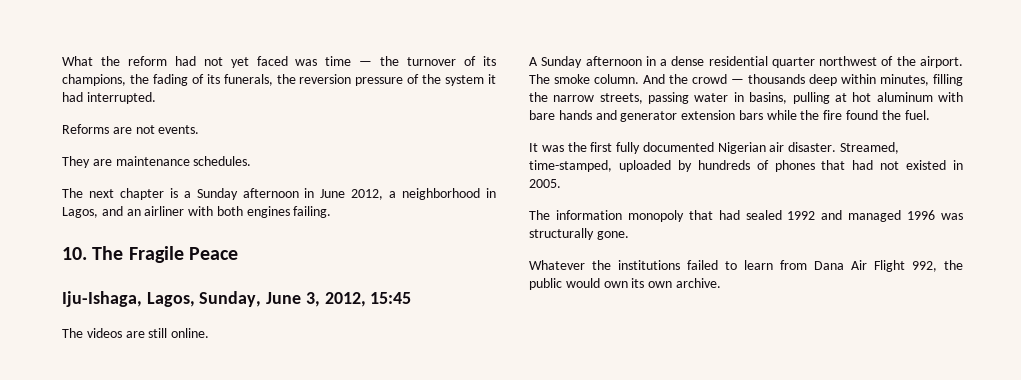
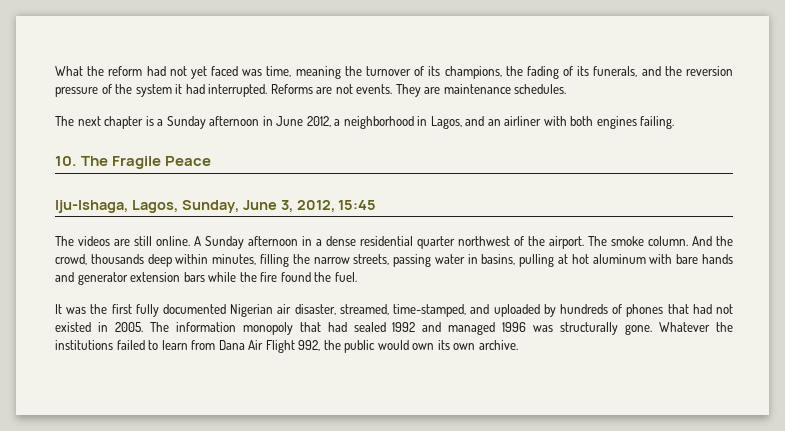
- What the reform had not yet faced was time — the turnover of its champions, the fading of its funerals, the reversion pressure of the system it had interrupted.
- Reforms are not events.
- They are maintenance schedules.
+ What the reform had not yet faced was time, meaning the turnover of its champions, the fading of its funerals, and the reversion pressure of the system it had interrupted. Reforms are not events. They are maintenance schedules.
- The videos are still online.
- A Sunday afternoon in a dense residential quarter northwest of the airport.
+ The videos are still online. A Sunday afternoon in a dense residential quarter northwest of the airport.
- And the crowd — thousands deep within minutes, filling the narrow streets, passing water in basins, pulling at hot aluminum with bare hands and generator extension bars while the fire found the fuel.
+ And the crowd, thousands deep within minutes, filling the narrow streets, passing water in basins, pulling at hot aluminum with bare hands and generator extension bars while the fire found the fuel.
- It was the first fully documented Nigerian air disaster. Streamed, time-stamped, uploaded by hundreds of phones that had not existed in 2005.
- The information monopoly that had sealed 1992 and managed 1996 was structurally gone.
- Whatever the institutions failed to learn from Dana Air Flight 992, the public would own its own archive.
+ It was the first fully documented Nigerian air disaster, streamed, time-stamped, and uploaded by hundreds of phones that had not existed in 2005. The information monopoly that had sealed 1992 and managed 1996 was structurally gone. Whatever the institutions failed to learn from Dana Air Flight 992, the public would own its own archive.

